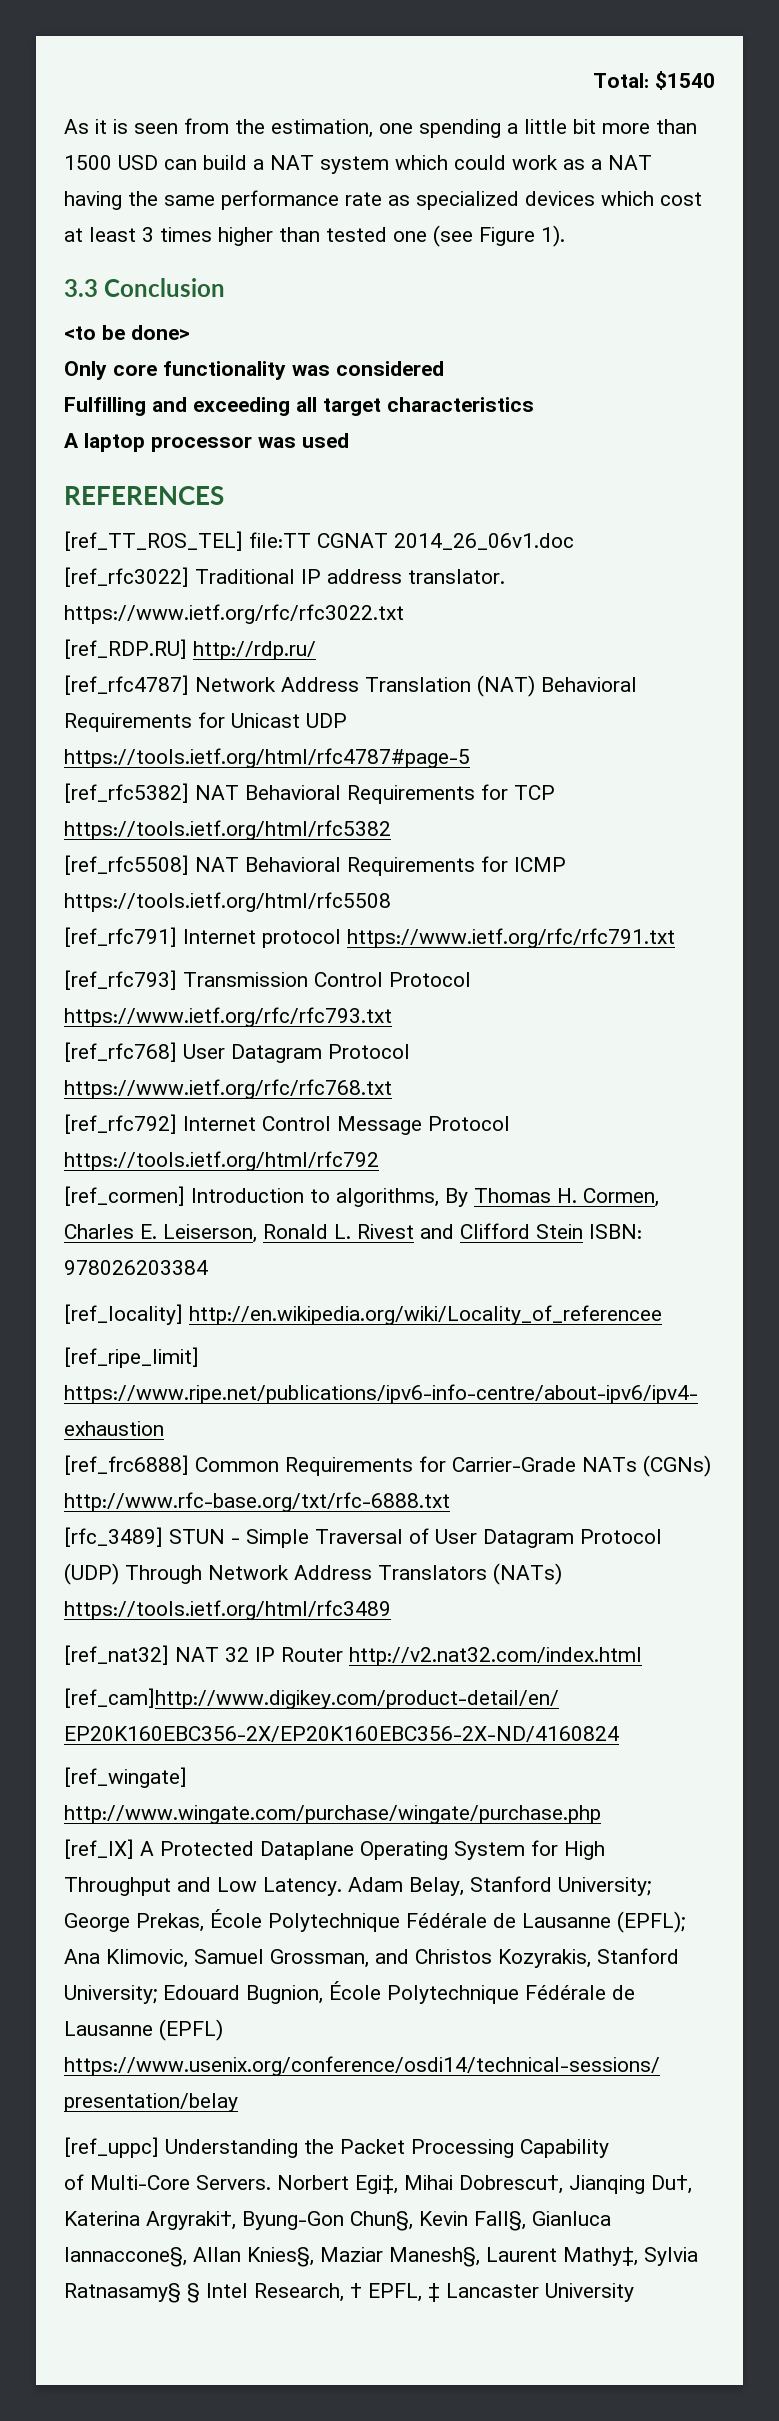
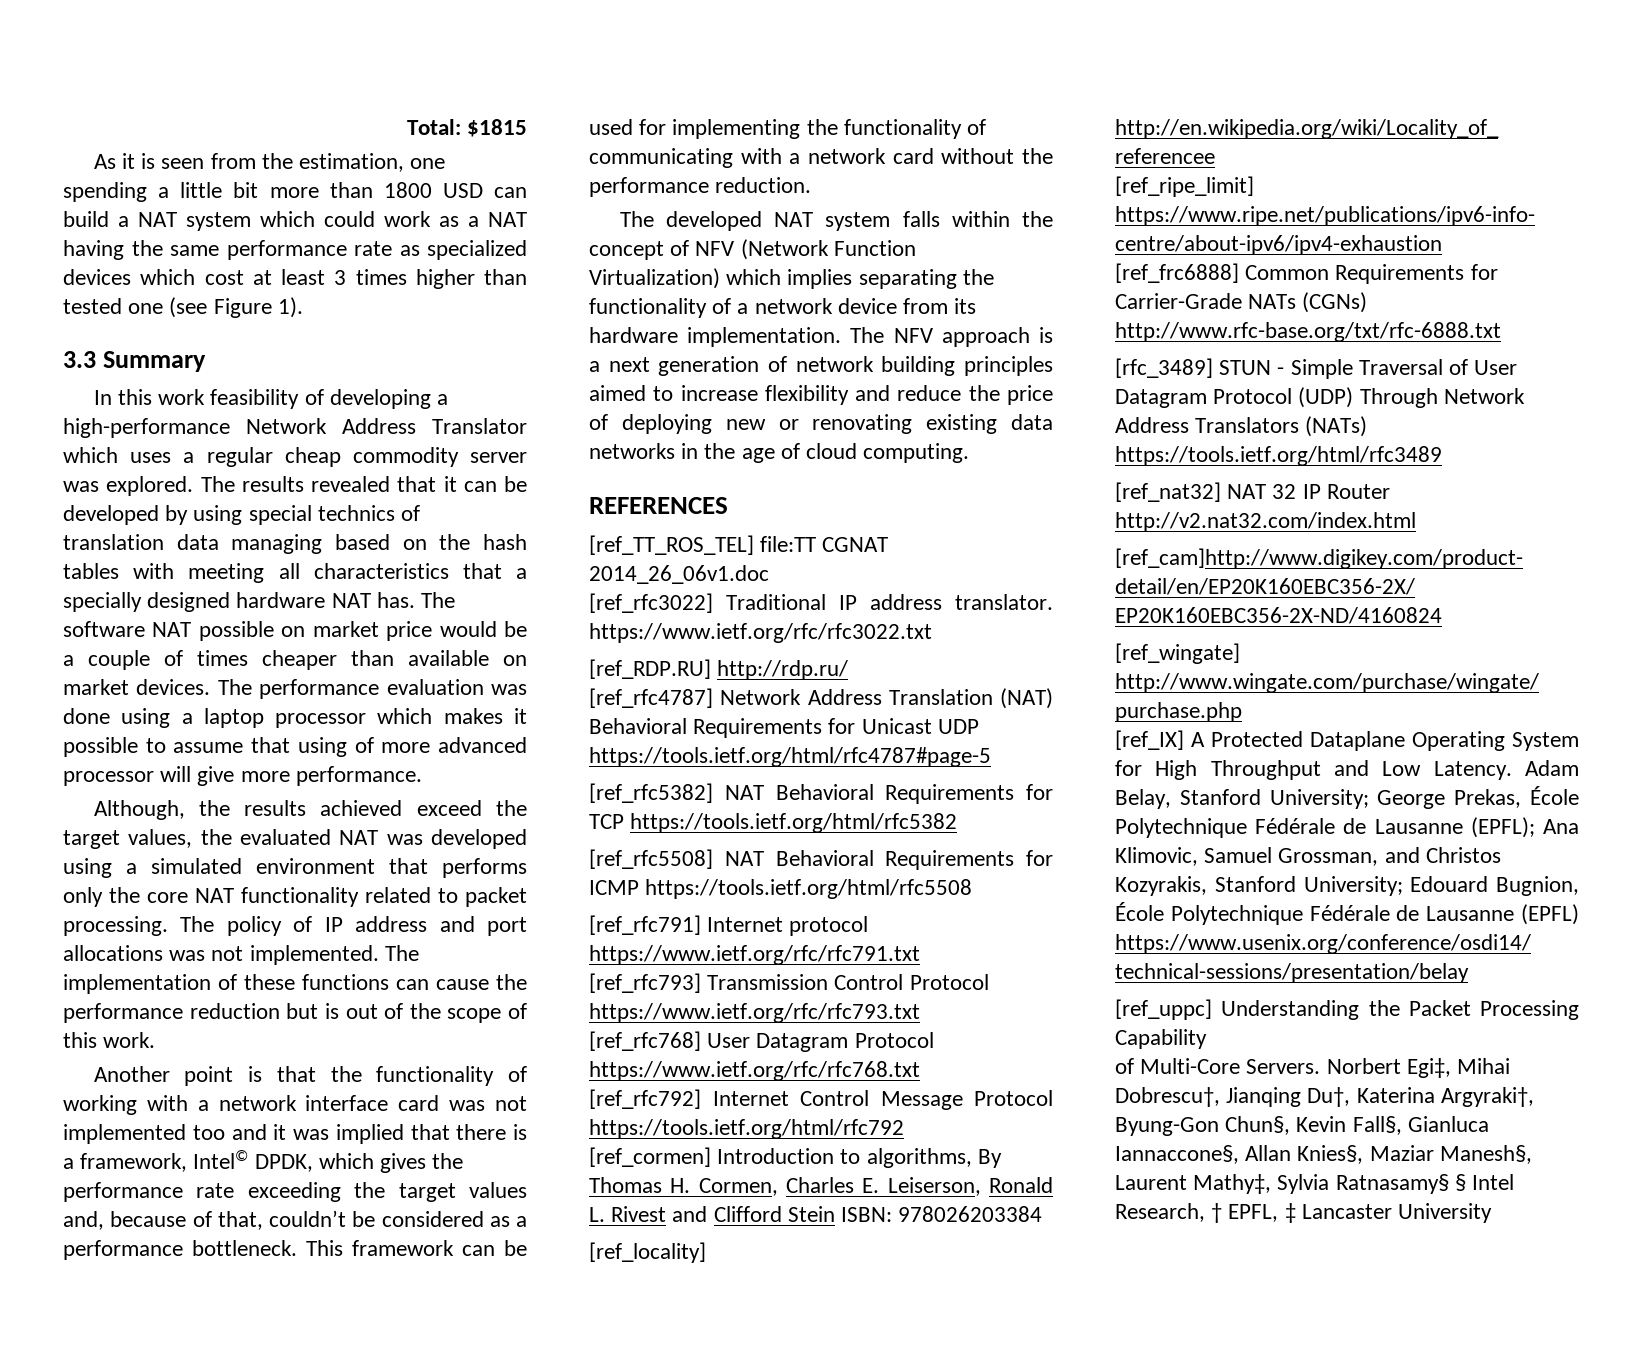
- Total: $1540
+ Total: $1815
- As it is seen from the estimation, one spending a little bit more than 1500 USD can build a NAT system which could work as a NAT having the same performance rate as specialized devices which cost at least 3 times higher than tested one (see Figure 1).
+ As it is seen from the estimation, one spending a little bit more than 1800 USD can build a NAT system which could work as a NAT having the same performance rate as specialized devices which cost at least 3 times higher than tested one (see Figure 1).
- 3.3 Conclusion
- <to be done>
- Only core functionality was considered
- Fulfilling and exceeding all target characteristics
- A laptop processor was used
+ 3.3 Summary
+ In this work feasibility of developing a high-performance Network Address Translator which uses a regular cheap commodity server was explored. The results revealed that it can be developed by using special technics of translation data managing based on the hash tables with meeting all characteristics that a specially designed hardware NAT has. The software NAT possible on market price would be a couple of times cheaper than available on market devices. The performance evaluation was done using a laptop processor which makes it possible to assume that using of more advanced processor will give more performance.
+ Although, the results achieved exceed the target values, the evaluated NAT was developed using a simulated environment that performs only the core NAT functionality related to packet processing. The policy of IP address and port allocations was not implemented. The implementation of these functions can cause the performance reduction but is out of the scope of this work.
+ Another point is that the functionality of working with a network interface card was not implemented too and it was implied that there is a framework, Intel© DPDK, which gives the performance rate exceeding the target values and, because of that, couldn’t be considered as a performance bottleneck. This framework can be used for implementing the functionality of communicating with a network card without the performance reduction.
+ The developed NAT system falls within the concept of NFV (Network Function Virtualization) which implies separating the functionality of a network device from its hardware implementation. The NFV approach is a next generation of network building principles aimed to increase flexibility and reduce the price of deploying new or renovating existing data networks in the age of cloud computing.

